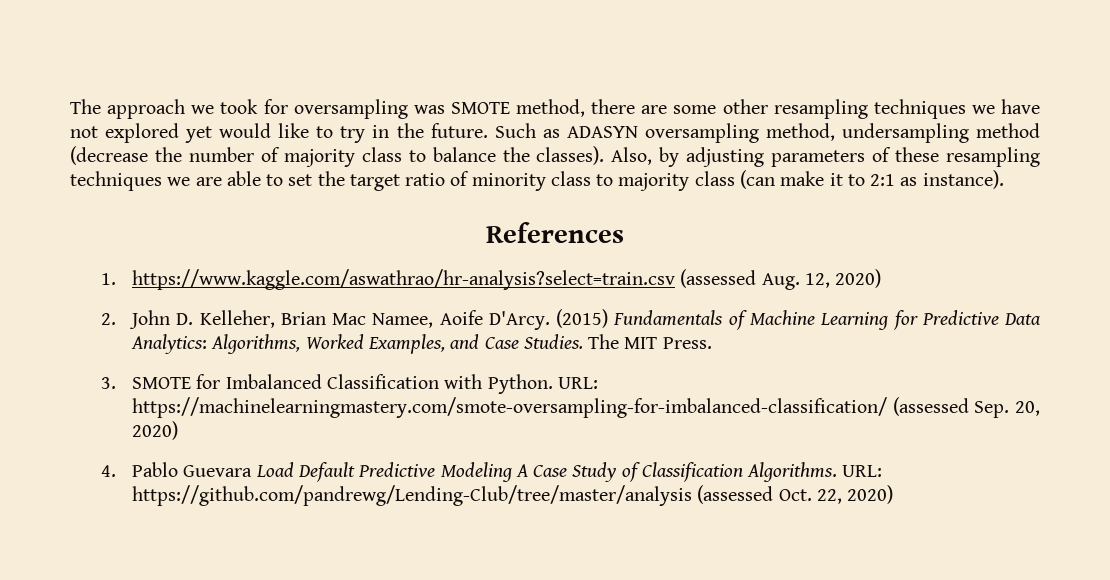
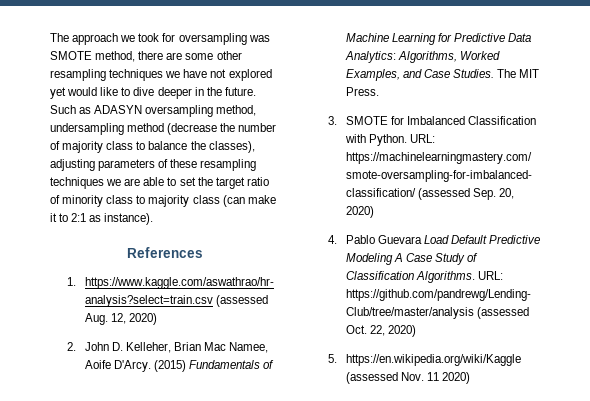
- The approach we took for oversampling was SMOTE method, there are some other resampling techniques we have not explored yet would like to try in the future.
+ The approach we took for oversampling was SMOTE method, there are some other resampling techniques we have not explored yet would like to dive deeper in the future.
- Such as ADASYN oversampling method, undersampling method (decrease the number of majority class to balance the classes). Also, by adjusting parameters of these resampling techniques we are able to set the target ratio of minority class to majority class (can make it to 2:1 as instance).
+ Such as ADASYN oversampling method, undersampling method (decrease the number of majority class to balance the classes), adjusting parameters of these resampling techniques we are able to set the target ratio of minority class to majority class (can make it to 2:1 as instance).
+ 5. https://en.wikipedia.org/wiki/Kaggle (assessed Nov. 11 2020)

